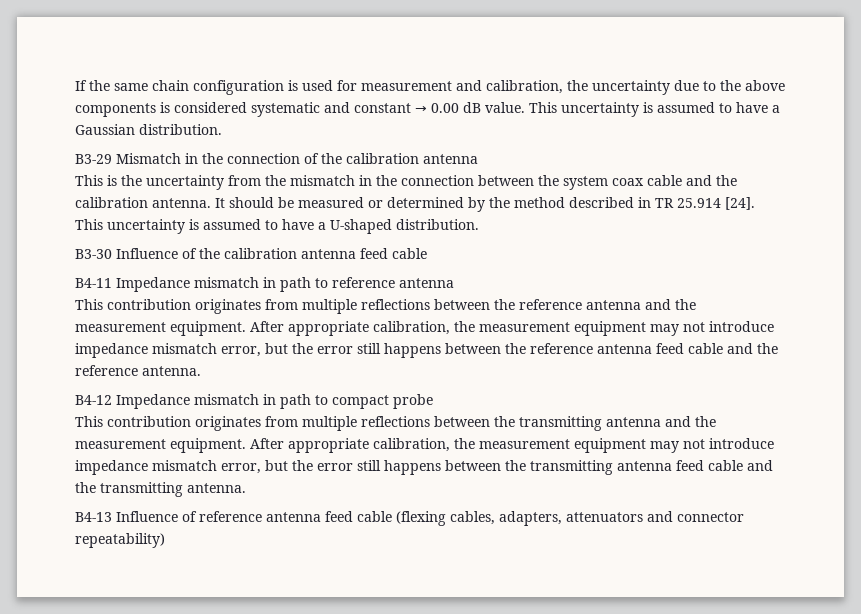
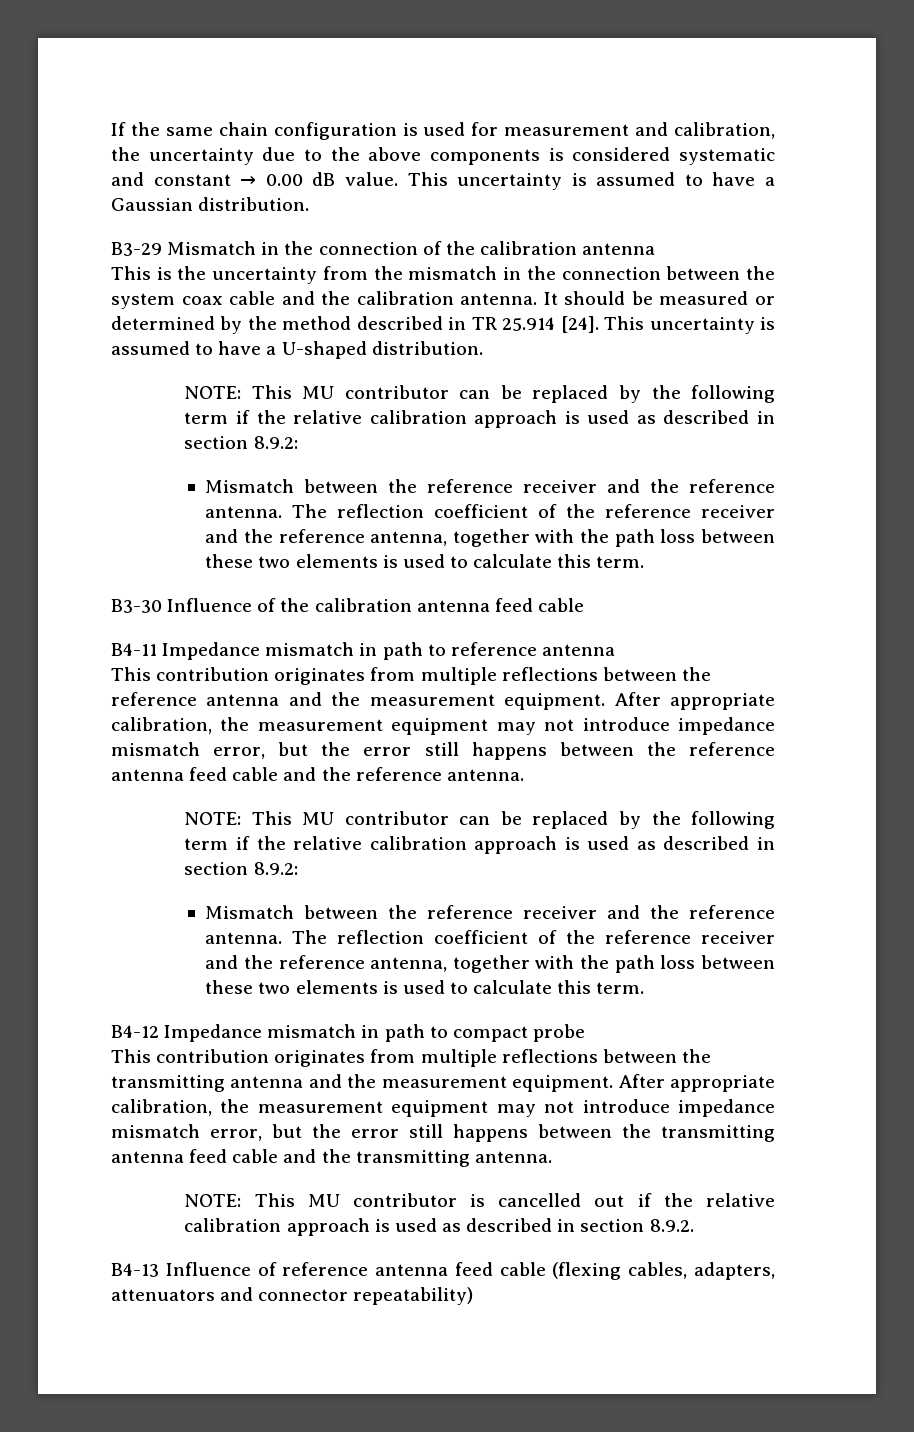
  This uncertainty is assumed to have a U-shaped distribution.
+ NOTE: This MU contributor can be replaced by the following term if the relative calibration approach is used as described in section 8.9.2:
+ Mismatch between the reference receiver and the reference antenna. The reflection coefficient of the reference receiver and the reference antenna, together with the path loss between these two elements is used to calculate this term.
  After appropriate calibration, the measurement equipment may not introduce impedance mismatch error, but the error still happens between the reference antenna feed cable and the reference antenna.
+ NOTE: This MU contributor can be replaced by the following term if the relative calibration approach is used as described in section 8.9.2:
+ Mismatch between the reference receiver and the reference antenna. The reflection coefficient of the reference receiver and the reference antenna, together with the path loss between these two elements is used to calculate this term.
+ NOTE: This MU contributor is cancelled out if the relative calibration approach is used as described in section 8.9.2.

